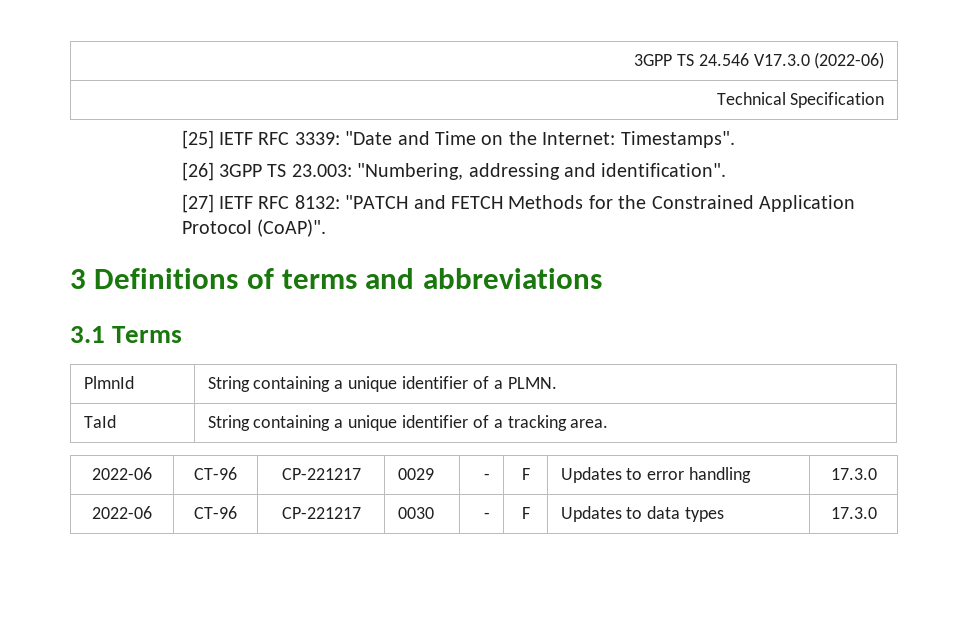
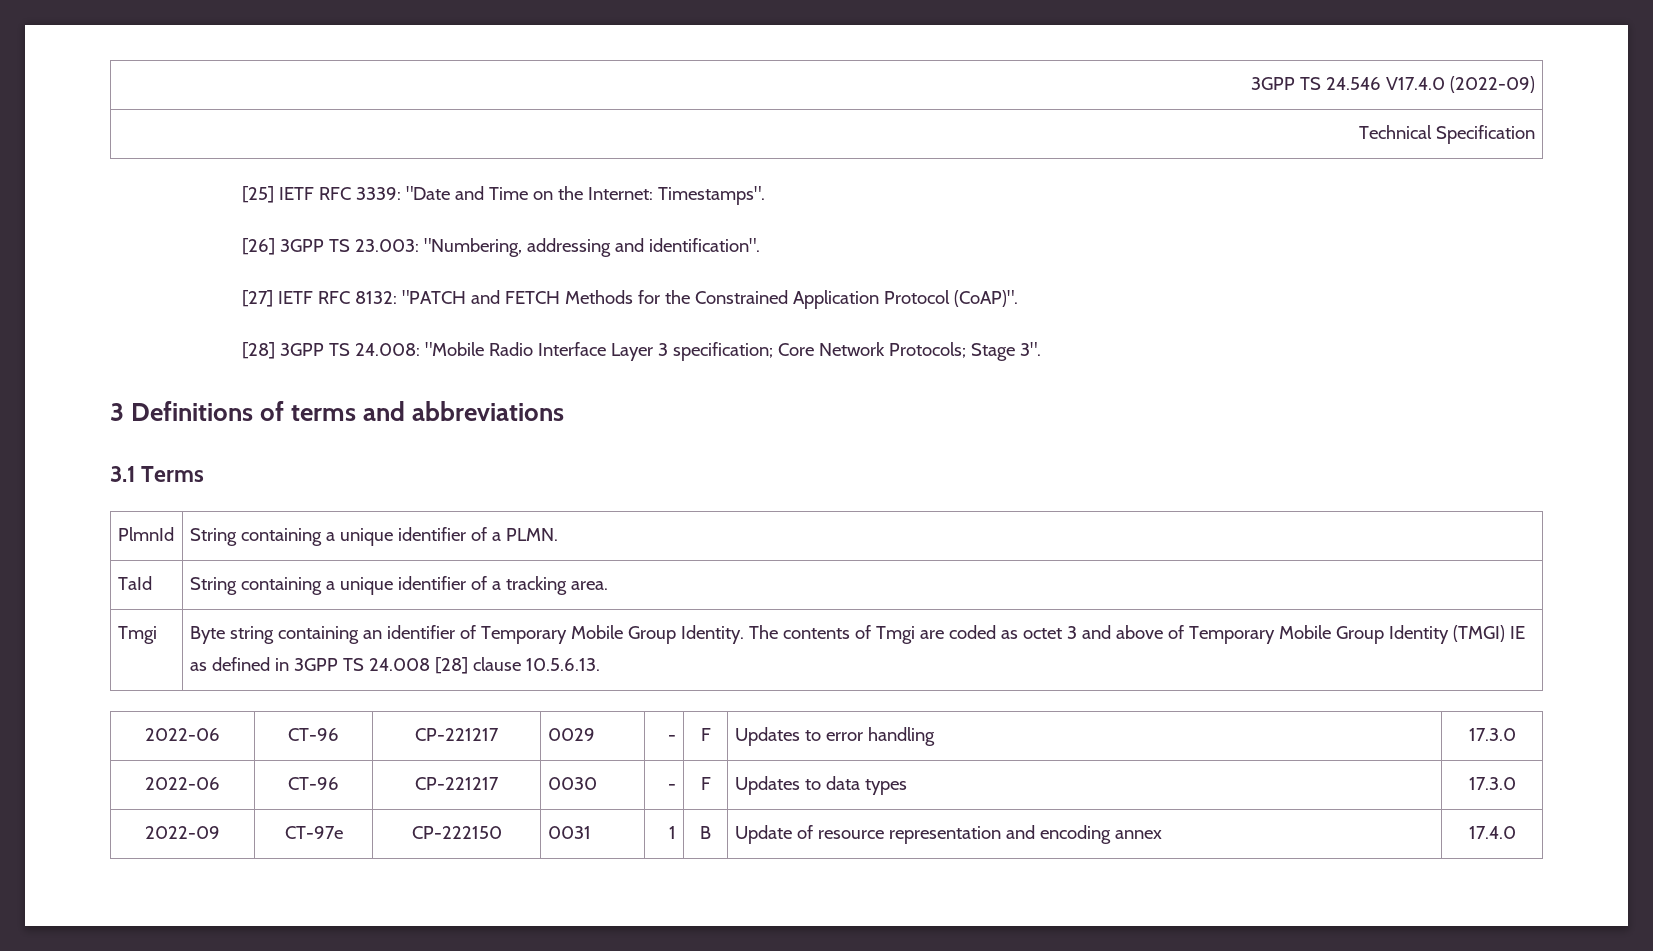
- 3GPP TS 24.546 V17.3.0 (2022-06)
+ 3GPP TS 24.546 V17.4.0 (2022-09)
+ [28] 3GPP TS 24.008: "Mobile Radio Interface Layer 3 specification; Core Network Protocols; Stage 3".
+ Tmgi | Byte string containing an identifier of Temporary Mobile Group Identity. The contents of Tmgi are coded as octet 3 and above of Temporary Mobile Group Identity (TMGI) IE as defined in 3GPP TS 24.008 [28] clause 10.5.6.13.
+ 2022-09 | CT-97e | CP-222150 | 0031 | 1 | B | Update of resource representation and encoding annex | 17.4.0

